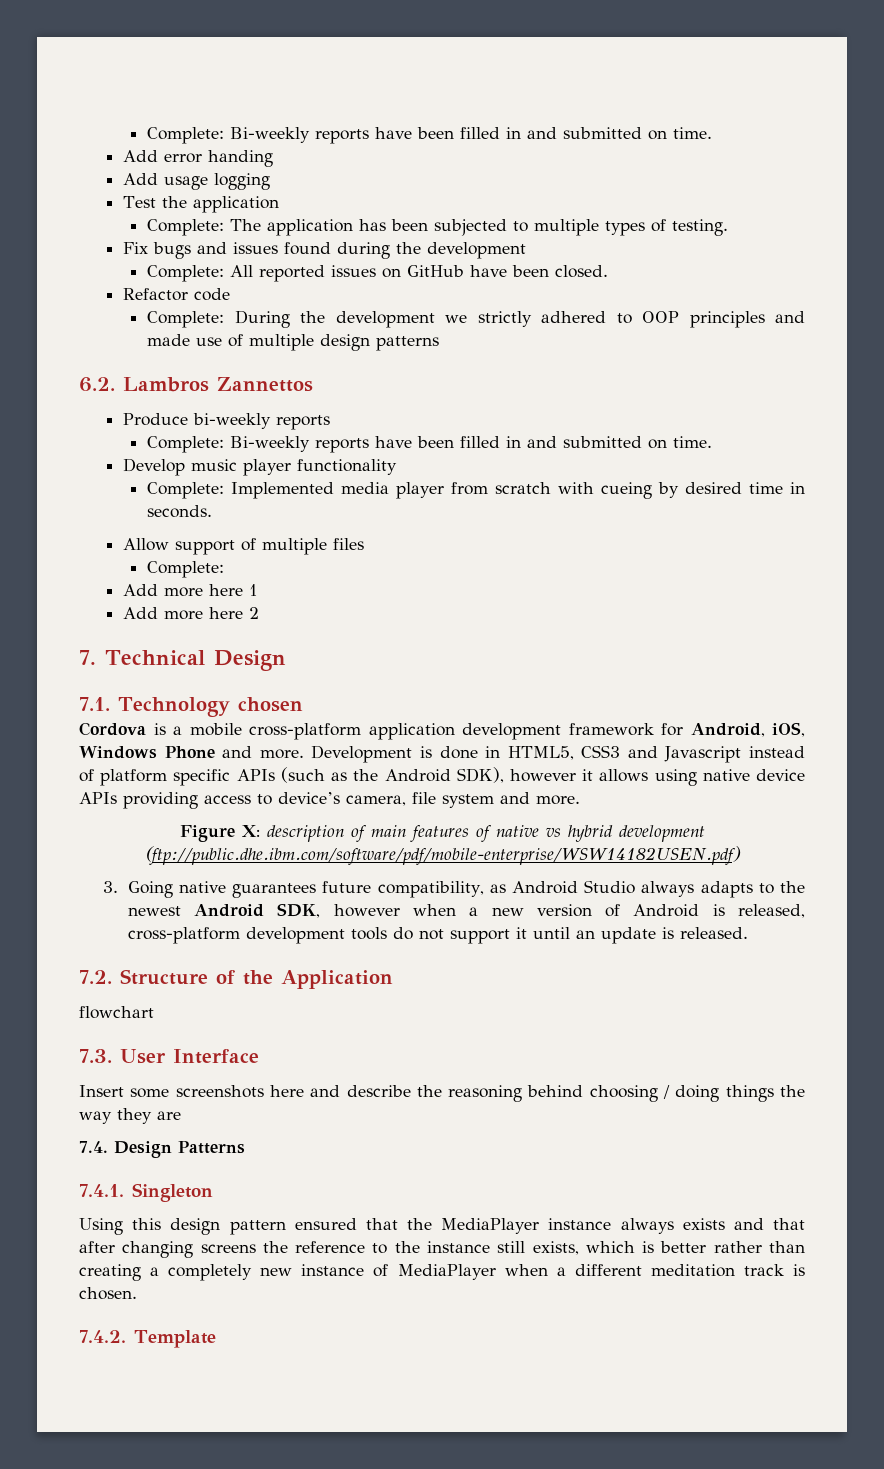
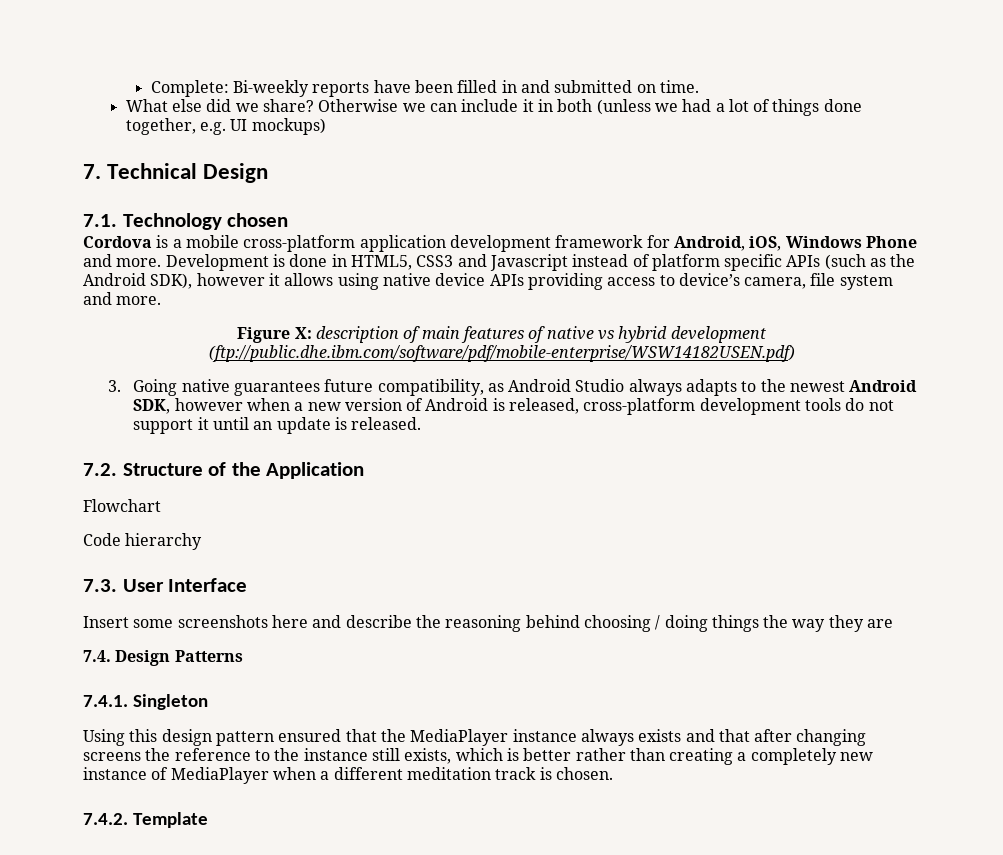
- Add error handing
- Add usage logging
- Test the application
- Complete: The application has been subjected to multiple types of testing.
- Fix bugs and issues found during the development
- Complete: All reported issues on GitHub have been closed.
- Refactor code
- Complete: During the development we strictly adhered to OOP principles and made use of multiple design patterns
- 6.2. Lambros Zannettos
- Produce bi-weekly reports
- Complete: Bi-weekly reports have been filled in and submitted on time.
- Develop music player functionality
- Complete: Implemented media player from scratch with cueing by desired time in seconds.
- Allow support of multiple files
- Complete:
- Add more here 1
- Add more here 2
+ What else did we share? Otherwise we can include it in both (unless we had a lot of things done together, e.g. UI mockups)
- flowchart
+ Flowchart
+ Code hierarchy

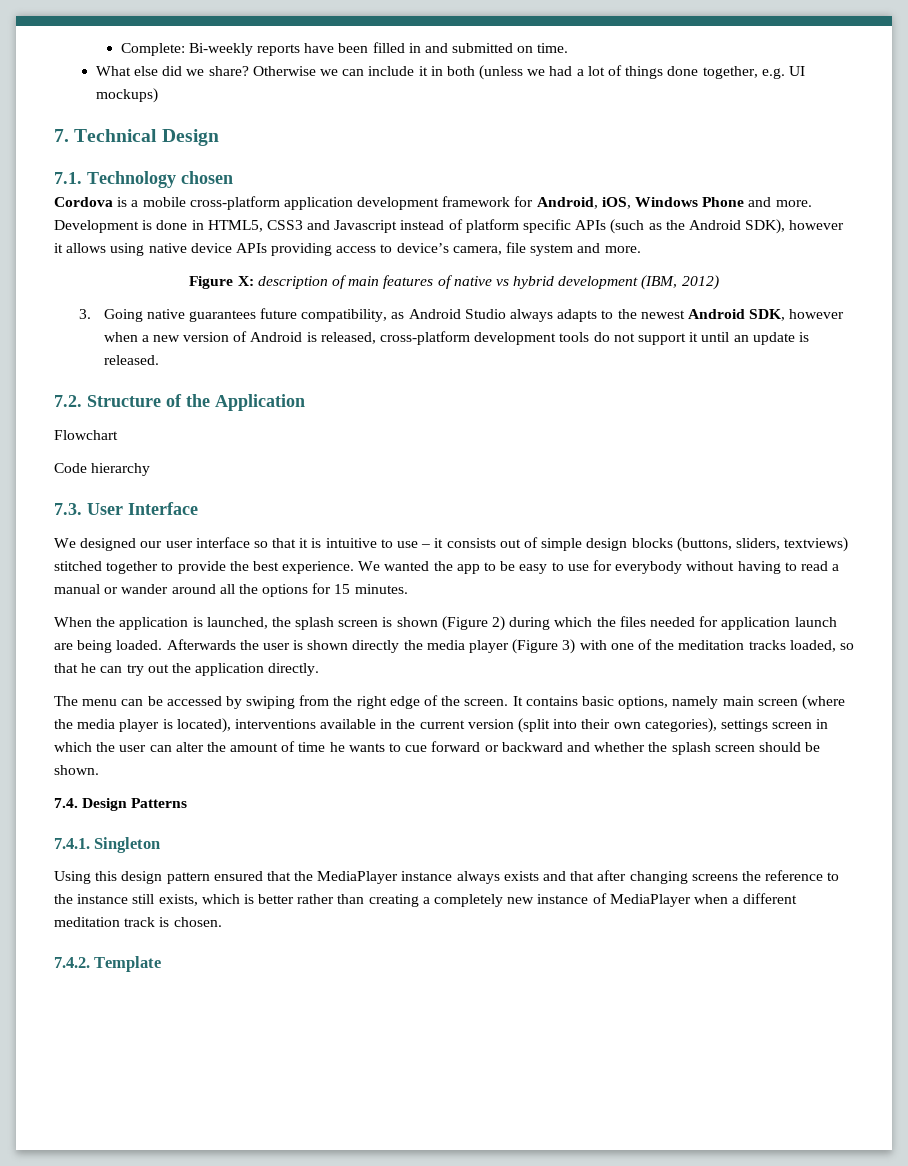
- Figure X: description of main features of native vs hybrid development (ftp://public.dhe.ibm.com/software/pdf/mobile-enterprise/WSW14182USEN.pdf)
+ Figure X: description of main features of native vs hybrid development (IBM, 2012)
- Insert some screenshots here and describe the reasoning behind choosing / doing things the way they are
+ We designed our user interface so that it is intuitive to use – it consists out of simple design blocks (buttons, sliders, textviews) stitched together to provide the best experience. We wanted the app to be easy to use for everybody without having to read a manual or wander around all the options for 15 minutes.
+ When the application is launched, the splash screen is shown (Figure 2) during which the files needed for application launch are being loaded. Afterwards the user is shown directly the media player (Figure 3) with one of the meditation tracks loaded, so that he can try out the application directly.
+ The menu can be accessed by swiping from the right edge of the screen. It contains basic options, namely main screen (where the media player is located), interventions available in the current version (split into their own categories), settings screen in which the user can alter the amount of time he wants to cue forward or backward and whether the splash screen should be shown.

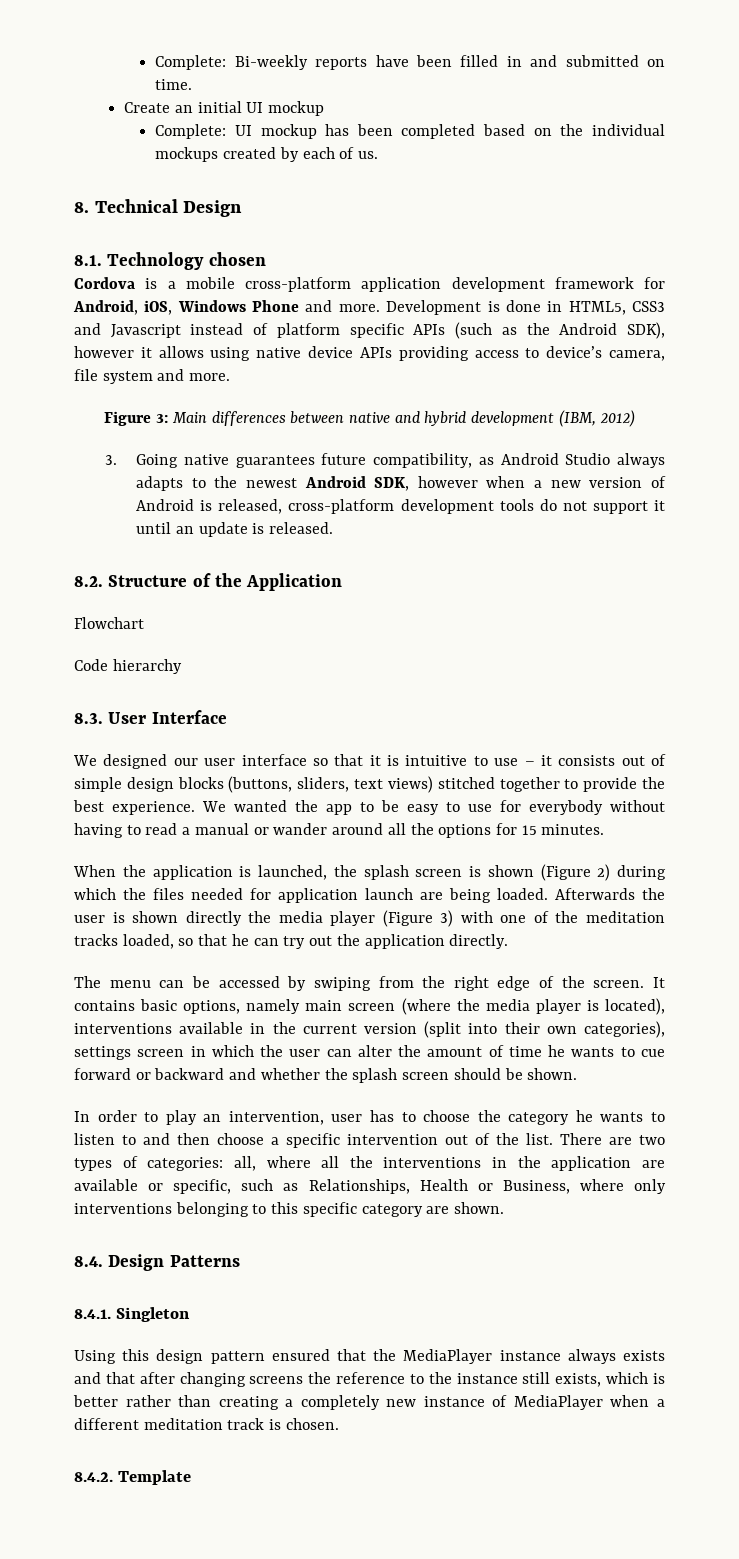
- What else did we share? Otherwise we can include it in both (unless we had a lot of things done together, e.g. UI mockups)
- 7. Technical Design
+ Create an initial UI mockup
+ Complete: UI mockup has been completed based on the individual mockups created by each of us.
+ 8. Technical Design
- 7.1. Technology chosen
+ 8.1. Technology chosen
- Figure X: description of main features of native vs hybrid development (IBM, 2012)
+ Figure 3: Main differences between native and hybrid development (IBM, 2012)
- 7.2. Structure of the Application
+ 8.2. Structure of the Application
- 7.3. User Interface
+ 8.3. User Interface
- We designed our user interface so that it is intuitive to use – it consists out of simple design blocks (buttons, sliders, textviews) stitched together to provide the best experience.
+ We designed our user interface so that it is intuitive to use – it consists out of simple design blocks (buttons, sliders, text views) stitched together to provide the best experience.
- 7.4. Design Patterns
+ In order to play an intervention, user has to choose the category he wants to listen to and then choose a specific intervention out of the list. There are two types of categories: all, where all the interventions in the application are available or specific, such as Relationships, Health or Business, where only interventions belonging to this specific category are shown.
+ 8.4. Design Patterns
- 7.4.1. Singleton
+ 8.4.1. Singleton
- 7.4.2. Template
+ 8.4.2. Template

